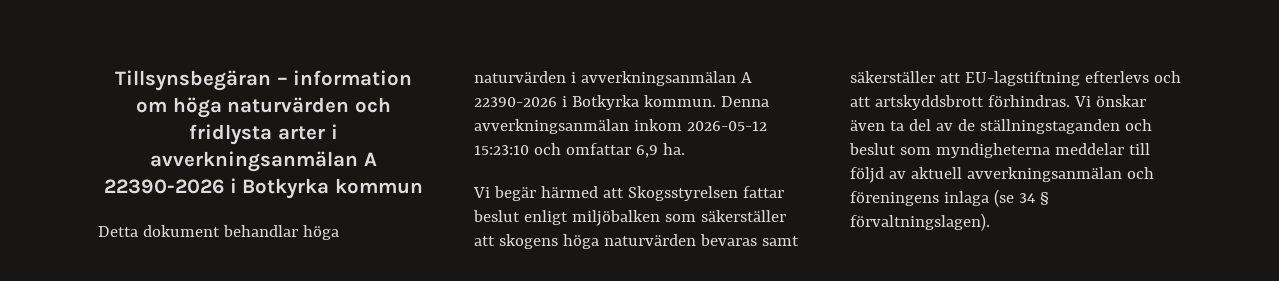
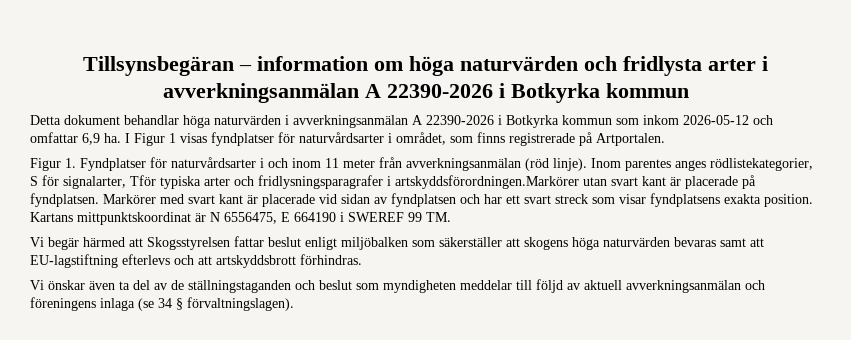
- Detta dokument behandlar höga naturvärden i avverkningsanmälan A 22390-2026 i Botkyrka kommun. Denna avverkningsanmälan inkom 2026-05-12 15:23:10 och omfattar 6,9 ha.
+ Detta dokument behandlar höga naturvärden i avverkningsanmälan A 22390-2026 i Botkyrka kommun som inkom 2026-05-12 och omfattar 6,9 ha. I Figur 1 visas fyndplatser för naturvårdsarter i området, som finns registrerade på Artportalen.
+ Figur 1. Fyndplatser för naturvårdsarter i och inom 11 meter från avverkningsanmälan (röd linje). Inom parentes anges rödlistekategorier, S för signalarter, Tför typiska arter och fridlysningsparagrafer i artskyddsförordningen.Markörer utan svart kant är placerade på fyndplatsen. Markörer med svart kant är placerade vid sidan av fyndplatsen och har ett svart streck som visar fyndplatsens exakta position. Kartans mittpunktskoordinat är N 6556475, E 664190 i SWEREF 99 TM.
- Vi begär härmed att Skogsstyrelsen fattar beslut enligt miljöbalken som säkerställer att skogens höga naturvärden bevaras samt säkerställer att EU-lagstiftning efterlevs och att artskyddsbrott förhindras. Vi önskar även ta del av de ställningstaganden och beslut som myndigheterna meddelar till följd av aktuell avverkningsanmälan och föreningens inlaga (se 34 § förvaltningslagen).
+ Vi begär härmed att Skogsstyrelsen fattar beslut enligt miljöbalken som säkerställer att skogens höga naturvärden bevaras samt att EU-lagstiftning efterlevs och att artskyddsbrott förhindras.
+ Vi önskar även ta del av de ställningstaganden och beslut som myndigheten meddelar till följd av aktuell avverkningsanmälan och föreningens inlaga (se 34 § förvaltningslagen).

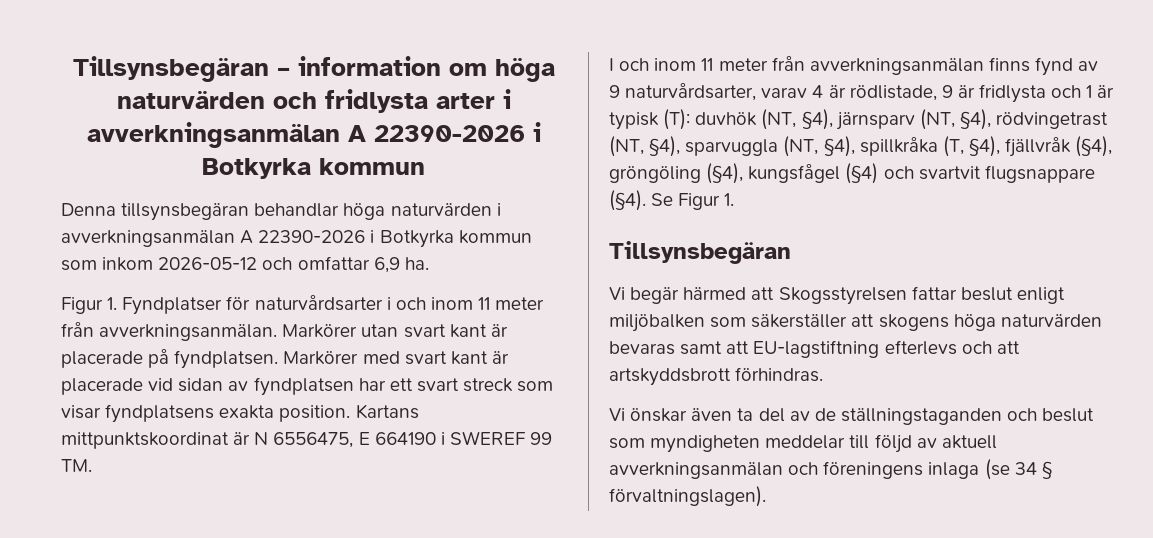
- Detta dokument behandlar höga naturvärden i avverkningsanmälan A 22390-2026 i Botkyrka kommun som inkom 2026-05-12 och omfattar 6,9 ha. I Figur 1 visas fyndplatser för naturvårdsarter i området, som finns registrerade på Artportalen.
+ Denna tillsynsbegäran behandlar höga naturvärden i avverkningsanmälan A 22390-2026 i Botkyrka kommun som inkom 2026-05-12 och omfattar 6,9 ha.
- Figur 1. Fyndplatser för naturvårdsarter i och inom 11 meter från avverkningsanmälan (röd linje). Inom parentes anges rödlistekategorier, S för signalarter, Tför typiska arter och fridlysningsparagrafer i artskyddsförordningen.Markörer utan svart kant är placerade på fyndplatsen.
+ Figur 1. Fyndplatser för naturvårdsarter i och inom 11 meter från avverkningsanmälan. Markörer utan svart kant är placerade på fyndplatsen.
- Markörer med svart kant är placerade vid sidan av fyndplatsen och har ett svart streck som visar fyndplatsens exakta position.
+ Markörer med svart kant är placerade vid sidan av fyndplatsen har ett svart streck som visar fyndplatsens exakta position.
+ I och inom 11 meter från avverkningsanmälan finns fynd av 9 naturvårdsarter, varav 4 är rödlistade, 9 är fridlysta och 1 är typisk (T): duvhök (NT, §4), järnsparv (NT, §4), rödvingetrast (NT, §4), sparvuggla (NT, §4), spillkråka (T, §4), fjällvråk (§4), gröngöling (§4), kungsfågel (§4) och svartvit flugsnappare (§4). Se Figur 1.
+ Tillsynsbegäran

